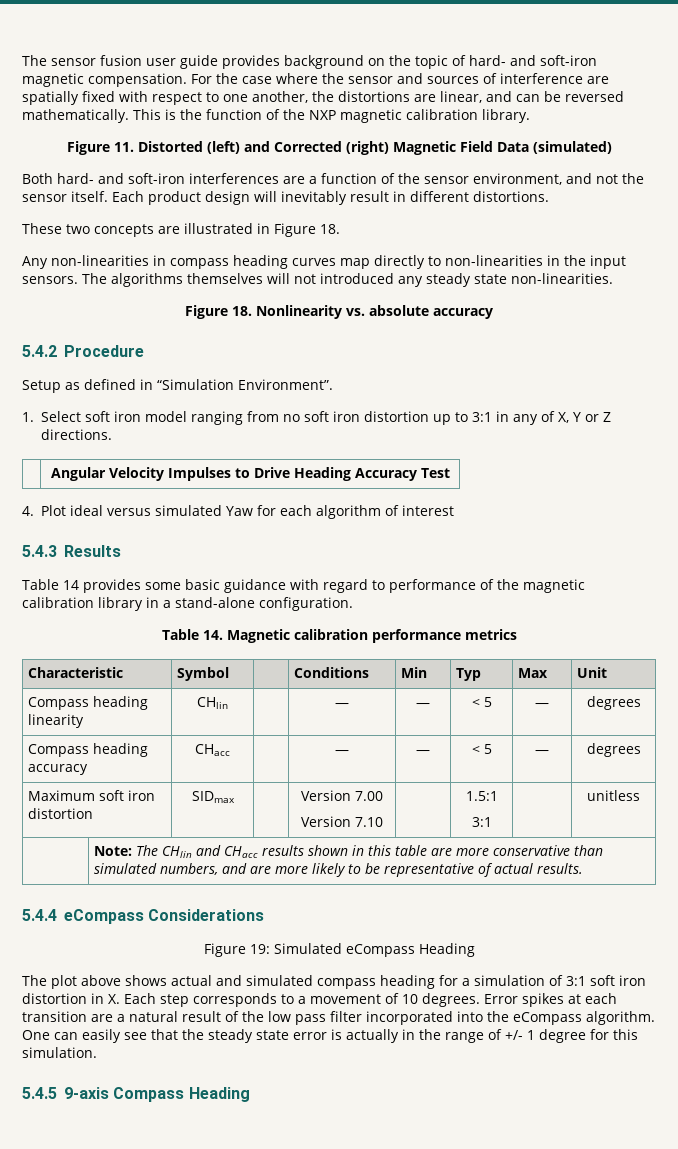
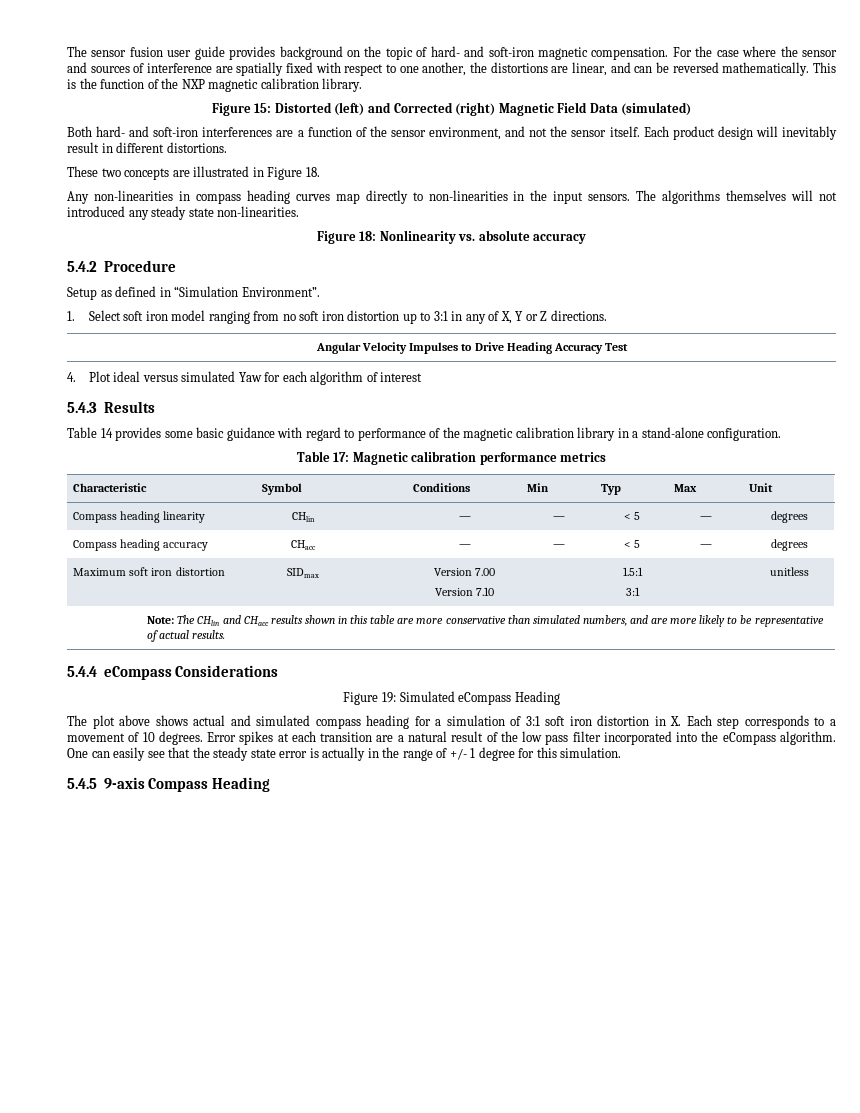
- Figure 11. Distorted (left) and Corrected (right) Magnetic Field Data (simulated)
+ Figure 15: Distorted (left) and Corrected (right) Magnetic Field Data (simulated)
- Figure 18. Nonlinearity vs. absolute accuracy
+ Figure 18: Nonlinearity vs. absolute accuracy
- Table 14. Magnetic calibration performance metrics
+ Table 17: Magnetic calibration performance metrics

